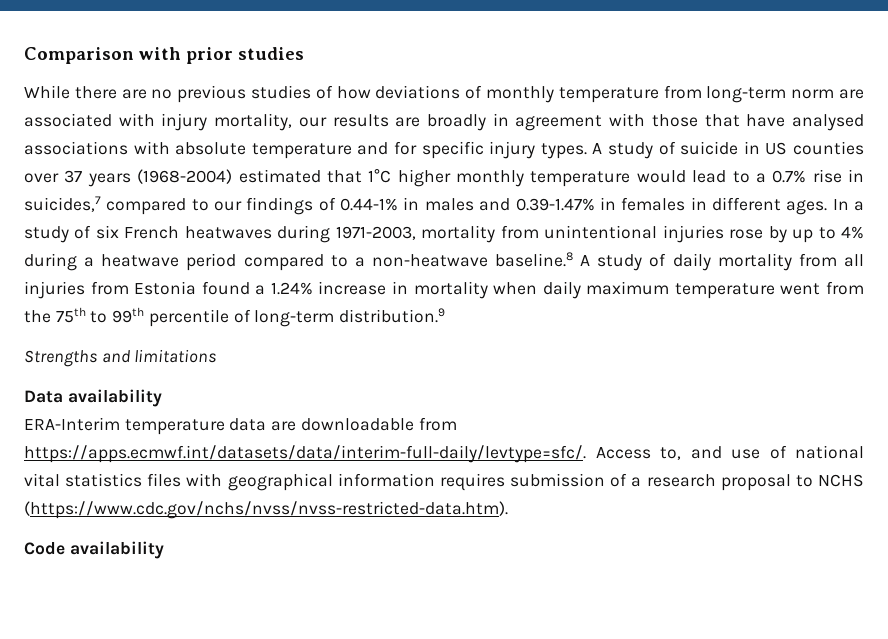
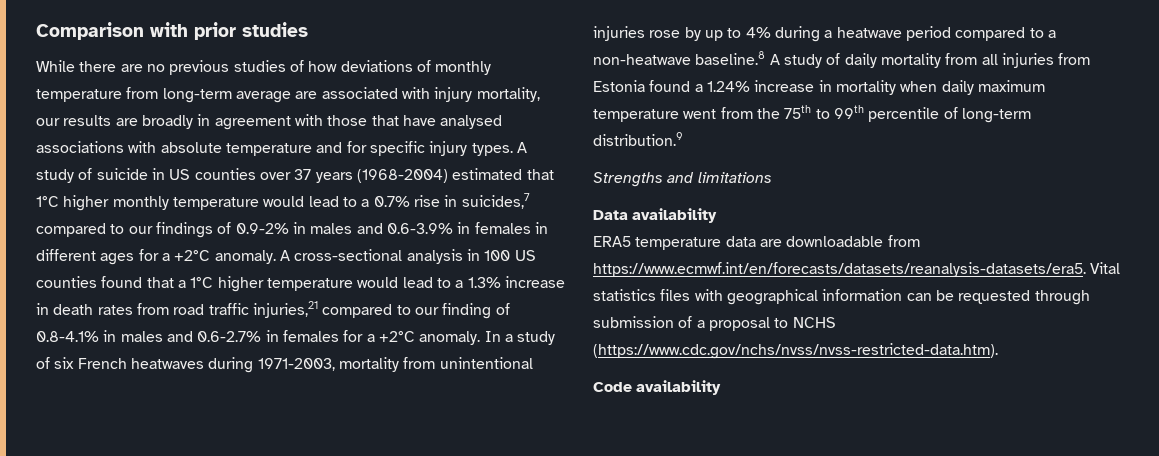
- While there are no previous studies of how deviations of monthly temperature from long-term norm are associated with injury mortality, our results are broadly in agreement with those that have analysed associations with absolute temperature and for specific injury types.
+ While there are no previous studies of how deviations of monthly temperature from long-term average are associated with injury mortality, our results are broadly in agreement with those that have analysed associations with absolute temperature and for specific injury types.
- A study of suicide in US counties over 37 years (1968-2004) estimated that 1°C higher monthly temperature would lead to a 0.7% rise in suicides,7 compared to our findings of 0.44-1% in males and 0.39-1.47% in females in different ages.
+ A study of suicide in US counties over 37 years (1968-2004) estimated that 1°C higher monthly temperature would lead to a 0.7% rise in suicides,7 compared to our findings of 0.9-2% in males and 0.6-3.9% in females in different ages for a +2°C anomaly. A cross-sectional analysis in 100 US counties found that a 1°C higher temperature would lead to a 1.3% increase in death rates from road traffic injuries,21 compared to our finding of 0.8-4.1% in males and 0.6-2.7% in females for a +2°C anomaly.
- ERA-Interim temperature data are downloadable from https://apps.ecmwf.int/datasets/data/interim-full-daily/levtype=sfc/. Access to, and use of national vital statistics files with geographical information requires submission of a research proposal to NCHS (https://www.cdc.gov/nchs/nvss/nvss-restricted-data.htm).
+ ERA5 temperature data are downloadable from https://www.ecmwf.int/en/forecasts/datasets/reanalysis-datasets/era5. Vital statistics files with geographical information can be requested through submission of a proposal to NCHS (https://www.cdc.gov/nchs/nvss/nvss-restricted-data.htm).

